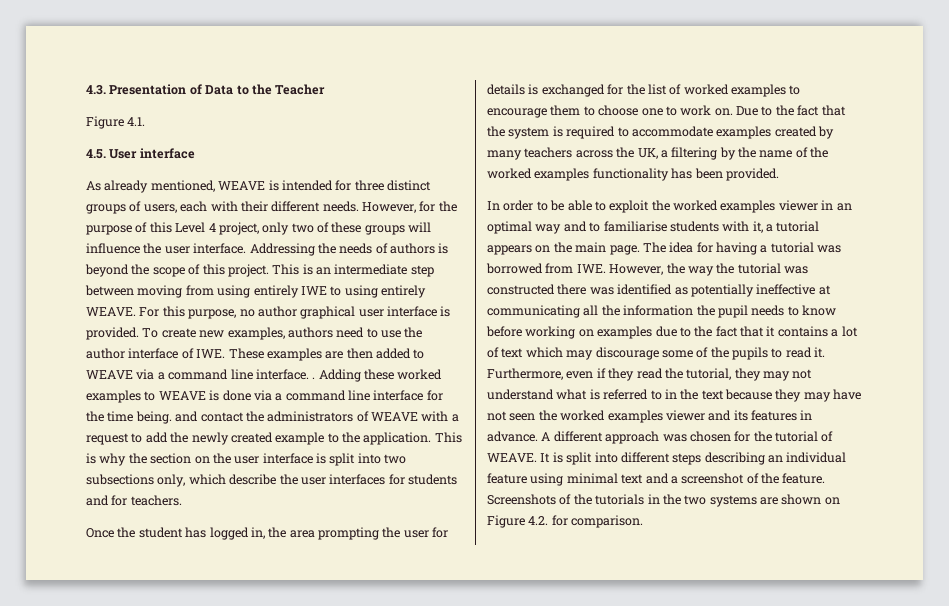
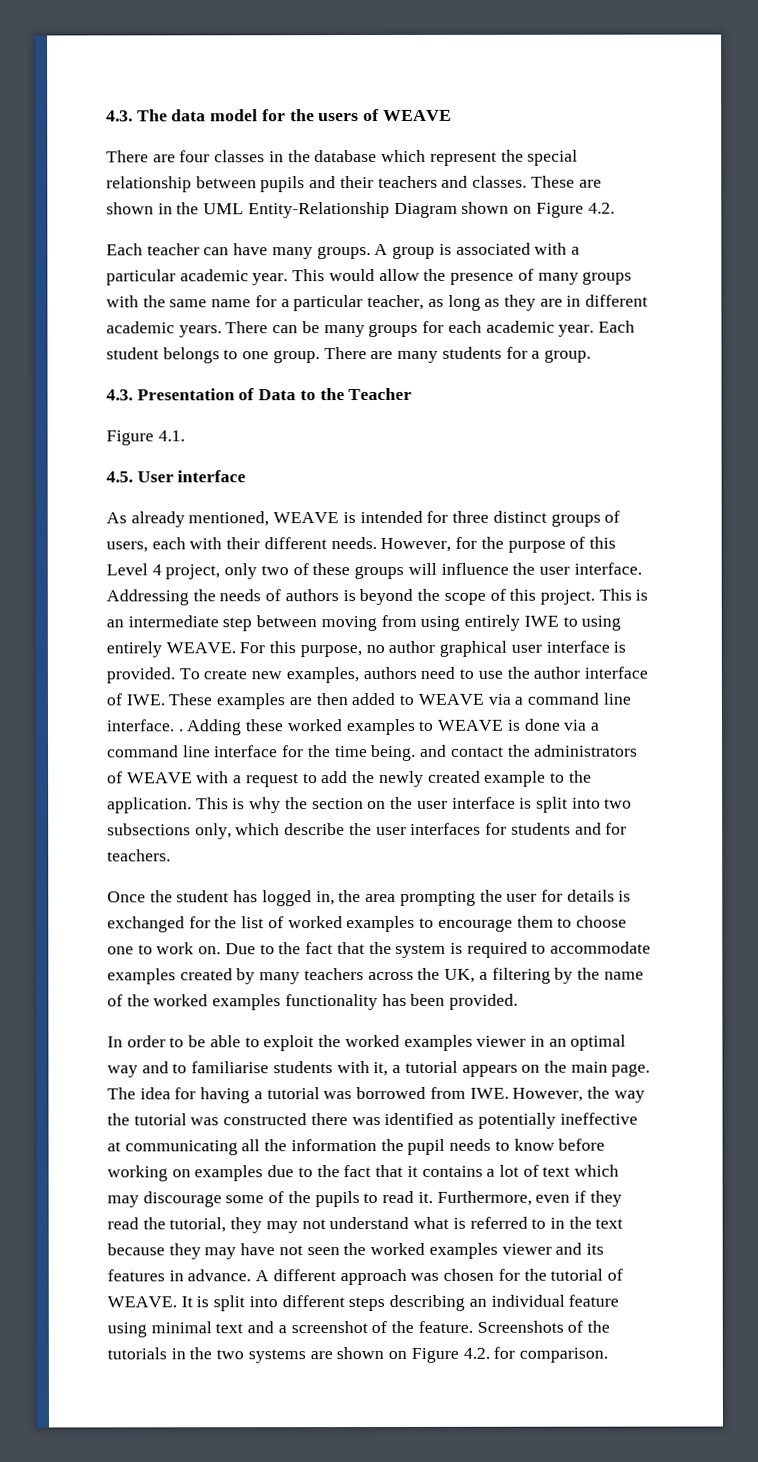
+ 4.3. The data model for the users of WEAVE
+ There are four classes in the database which represent the special relationship between pupils and their teachers and classes. These are shown in the UML Entity-Relationship Diagram shown on Figure 4.2.
+ Each teacher can have many groups. A group is associated with a particular academic year. This would allow the presence of many groups with the same name for a particular teacher, as long as they are in different academic years. There can be many groups for each academic year. Each student belongs to one group. There are many students for a group.

